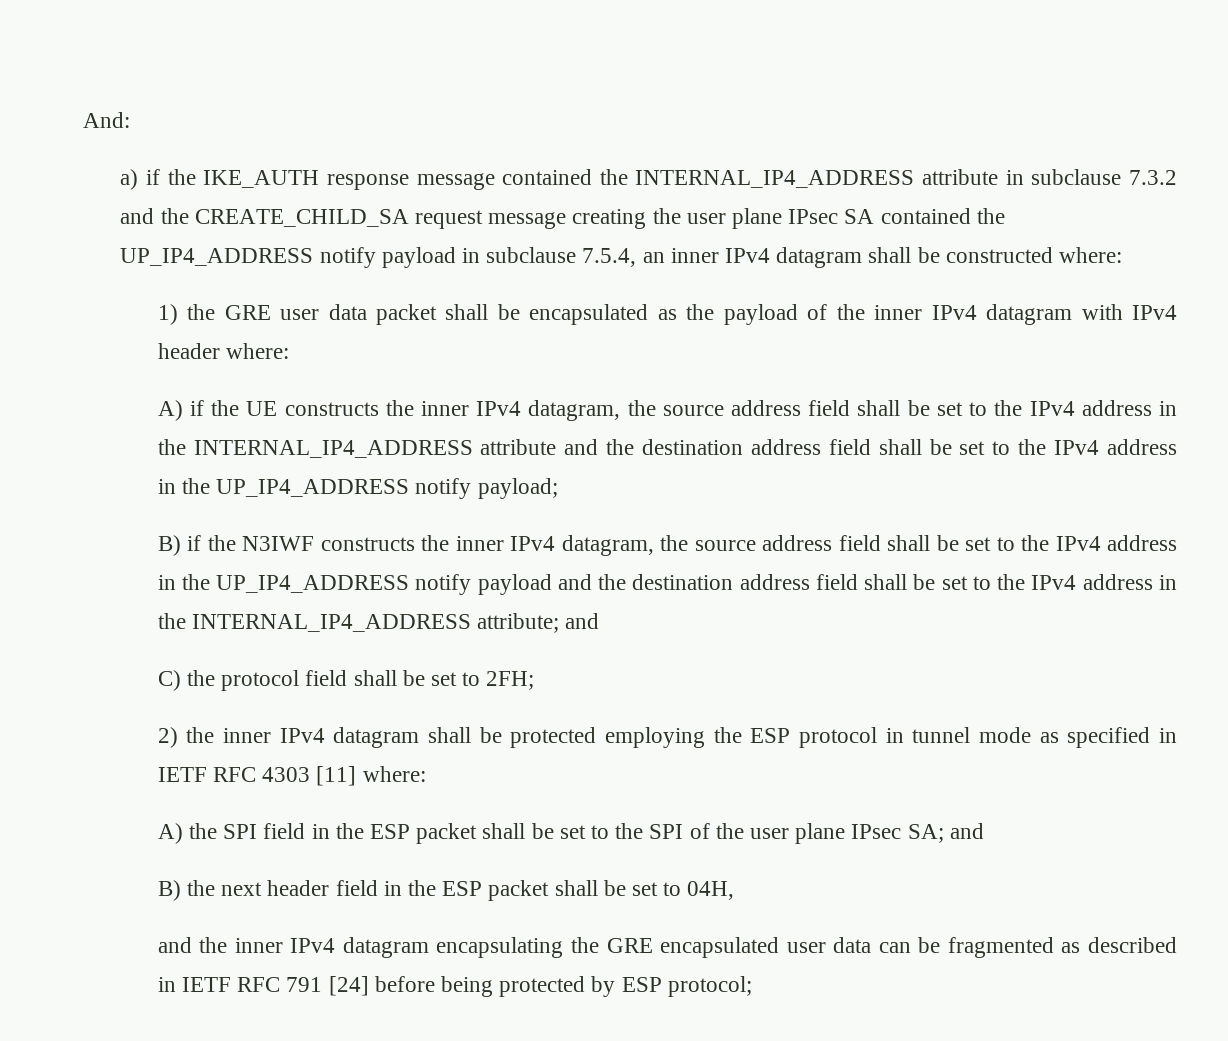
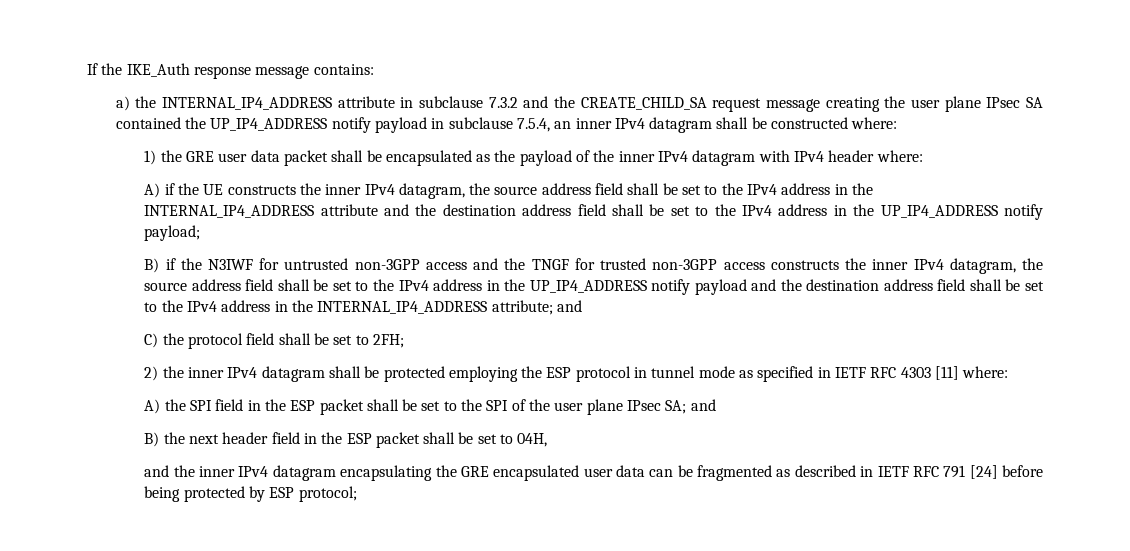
- And:
- a) if the IKE_AUTH response message contained the INTERNAL_IP4_ADDRESS attribute in subclause 7.3.2 and the CREATE_CHILD_SA request message creating the user plane IPsec SA contained the UP_IP4_ADDRESS notify payload in subclause 7.5.4, an inner IPv4 datagram shall be constructed where:
+ If the IKE_Auth response message contains:
+ a) the INTERNAL_IP4_ADDRESS attribute in subclause 7.3.2 and the CREATE_CHILD_SA request message creating the user plane IPsec SA contained the UP_IP4_ADDRESS notify payload in subclause 7.5.4, an inner IPv4 datagram shall be constructed where:
- B) if the N3IWF constructs the inner IPv4 datagram, the source address field shall be set to the IPv4 address in the UP_IP4_ADDRESS notify payload and the destination address field shall be set to the IPv4 address in the INTERNAL_IP4_ADDRESS attribute; and
+ B) if the N3IWF for untrusted non-3GPP access and the TNGF for trusted non-3GPP access constructs the inner IPv4 datagram, the source address field shall be set to the IPv4 address in the UP_IP4_ADDRESS notify payload and the destination address field shall be set to the IPv4 address in the INTERNAL_IP4_ADDRESS attribute; and

